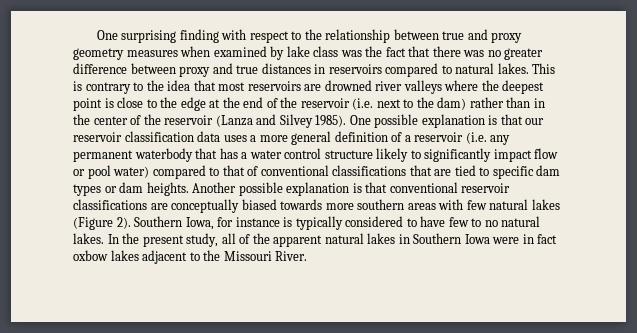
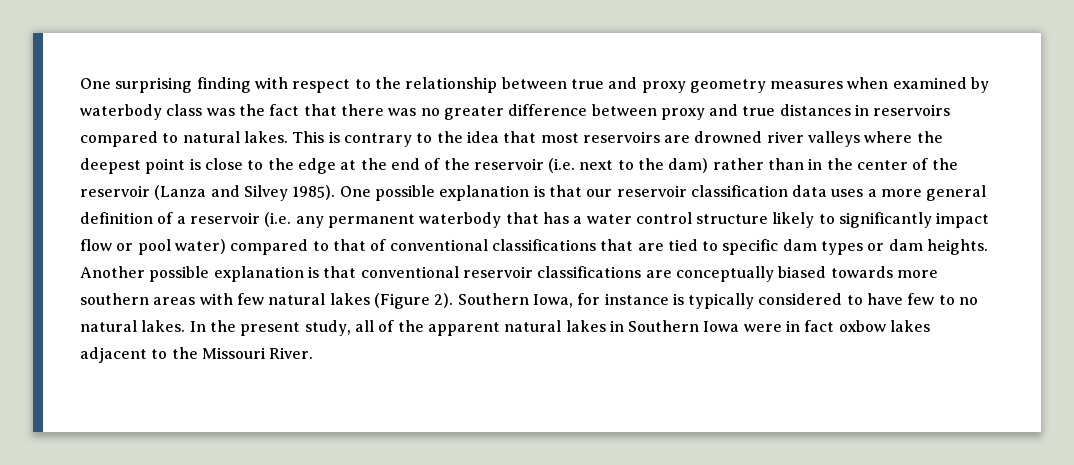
- One surprising finding with respect to the relationship between true and proxy geometry measures when examined by lake class was the fact that there was no greater difference between proxy and true distances in reservoirs compared to natural lakes.
+ One surprising finding with respect to the relationship between true and proxy geometry measures when examined by waterbody class was the fact that there was no greater difference between proxy and true distances in reservoirs compared to natural lakes.

